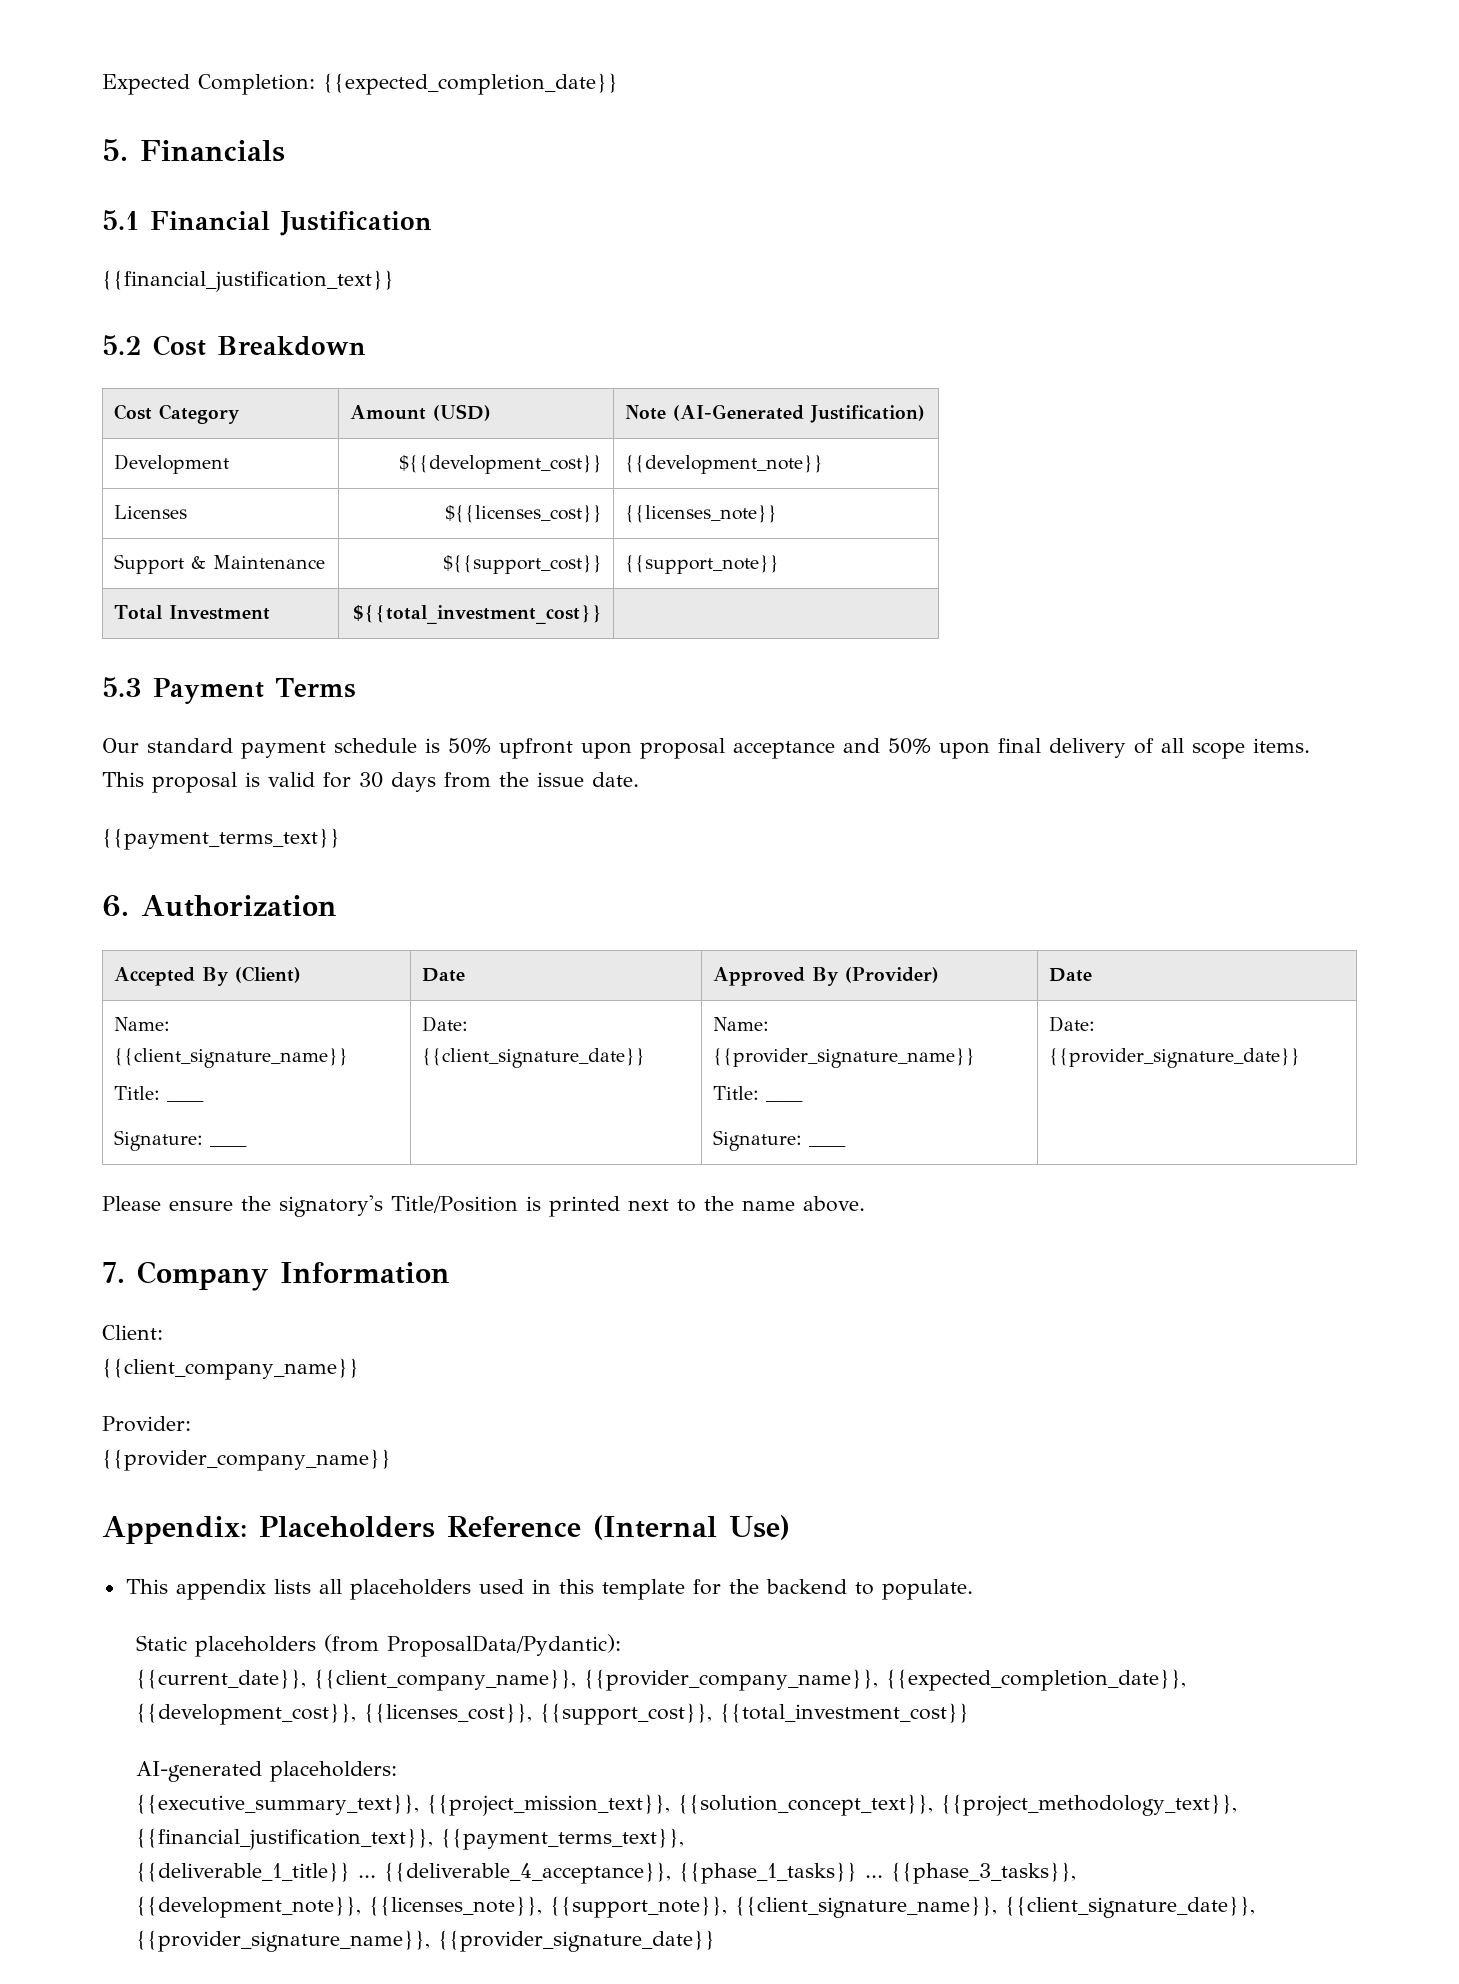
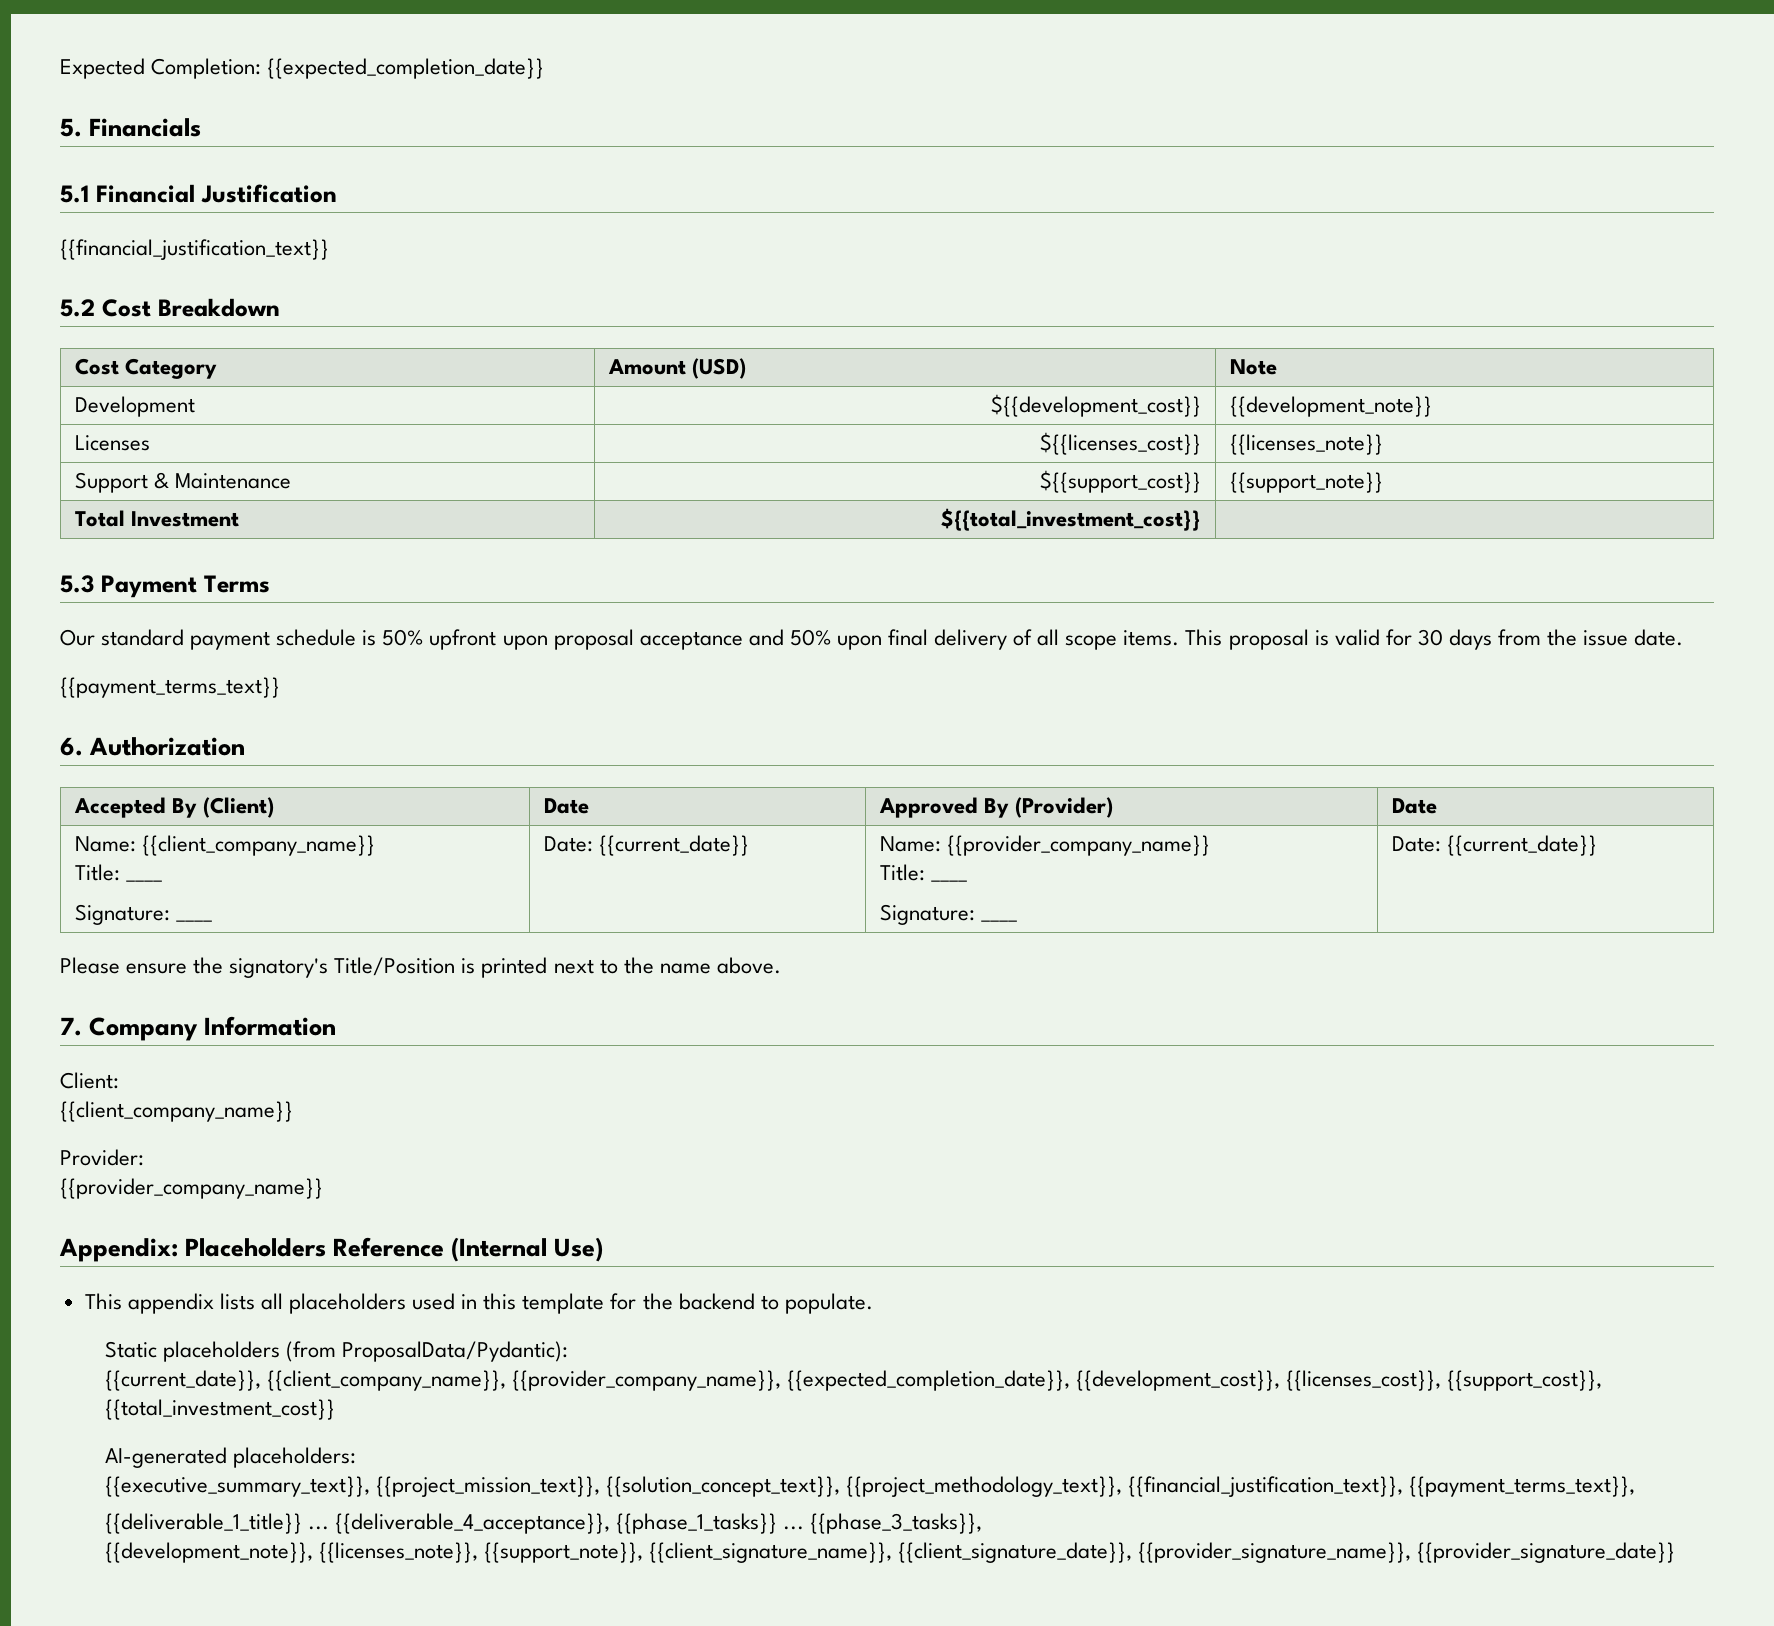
- Cost Category | Amount (USD) | Note (AI-Generated Justification)
+ Cost Category | Amount (USD) | Note
- Name: {{client_signature_name}}
+ Name: {{client_company_name}}
  Title: ____
- Signature: ____ | Date: {{client_signature_date}} | Name: {{provider_signature_name}}
+ Signature: ____ | Date: {{current_date}} | Name: {{provider_company_name}}
  Title: ____
- Signature: ____ | Date: {{provider_signature_date}}
+ Signature: ____ | Date: {{current_date}}

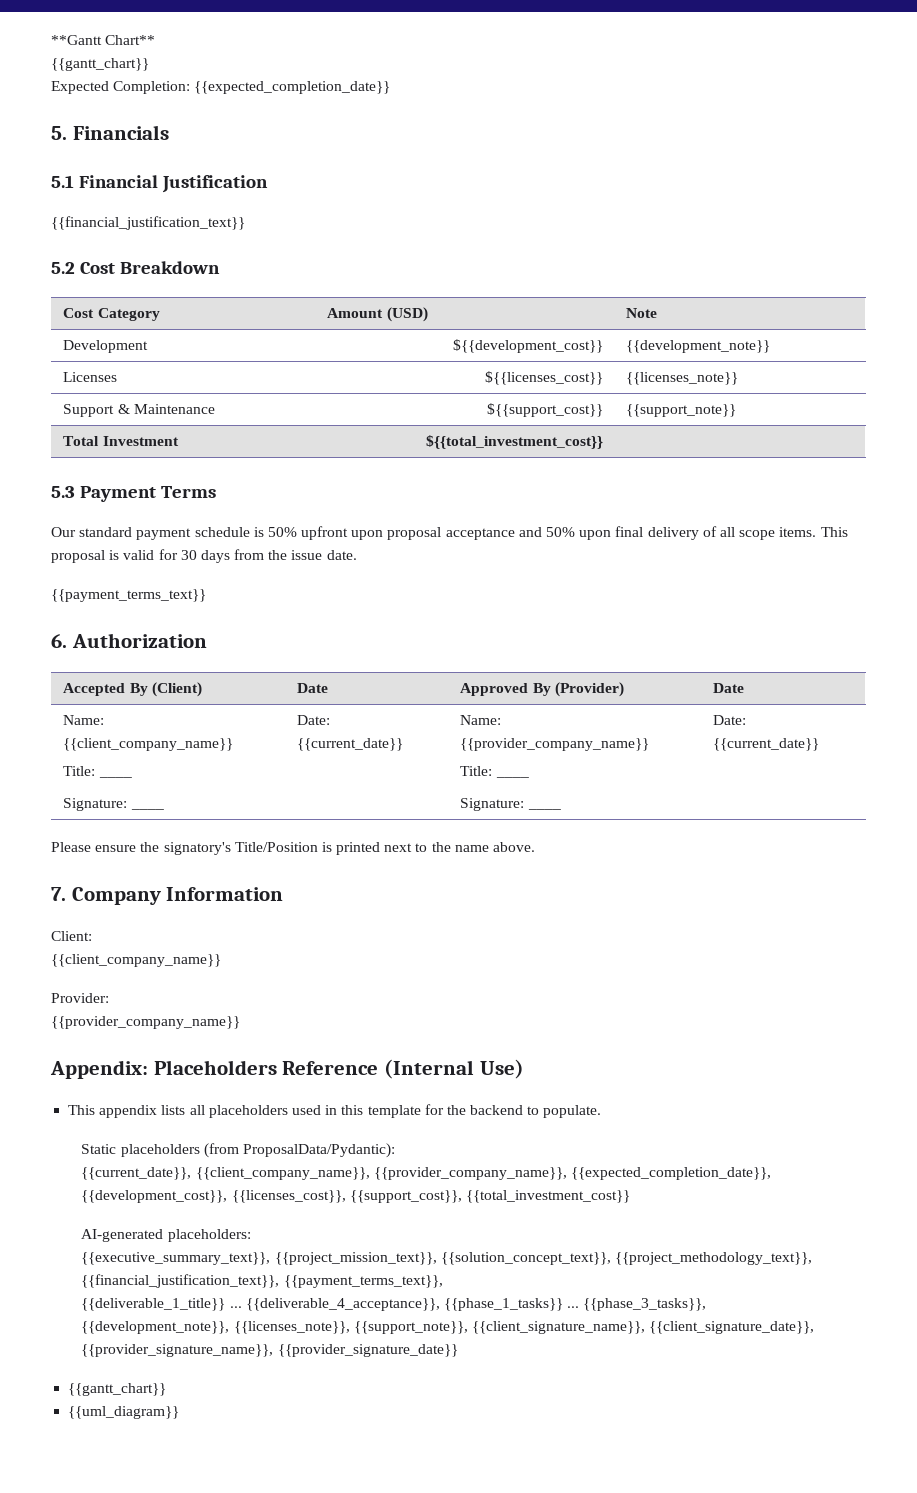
+ **Gantt Chart**
+ {{gantt_chart}}
  {{development_note}}, {{licenses_note}}, {{support_note}}, {{client_signature_name}}, {{client_signature_date}}, {{provider_signature_name}}, {{provider_signature_date}}
+ {{gantt_chart}}
+ {{uml_diagram}}

